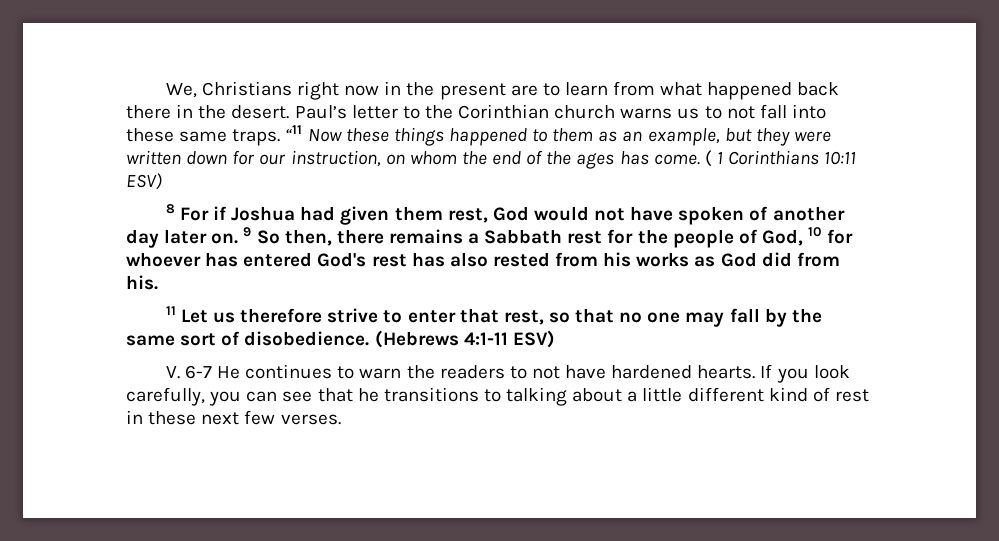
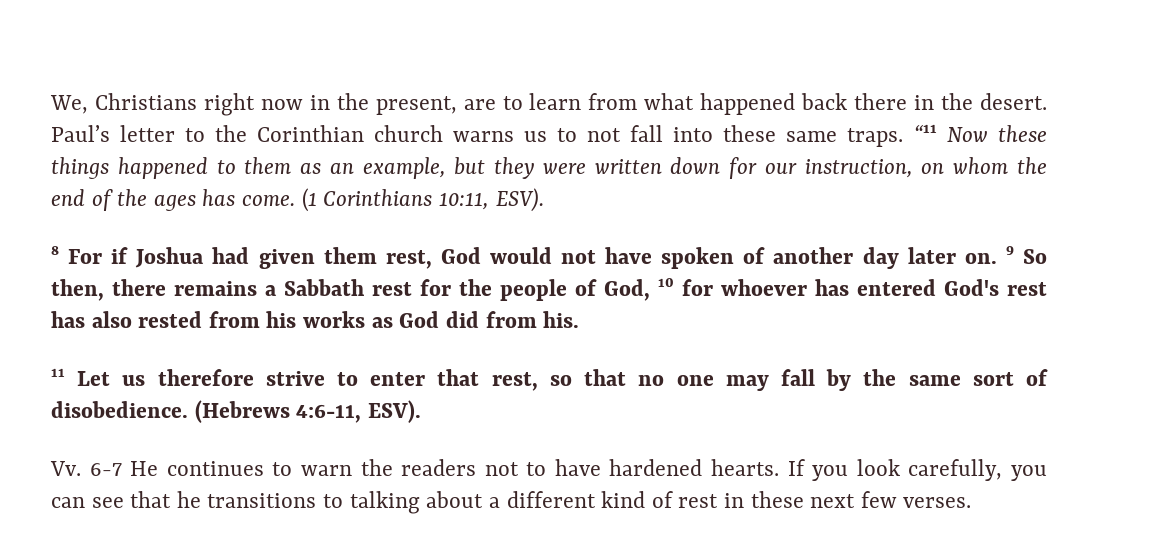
- We, Christians right now in the present are to learn from what happened back there in the desert.
+ We, Christians right now in the present, are to learn from what happened back there in the desert.
- ( 1 Corinthians 10:11 ESV)
+ (1 Corinthians 10:11, ESV).
- (Hebrews 4:1-11 ESV)
- V. 6-7 He continues to warn the readers to not have hardened hearts.
+ (Hebrews 4:6-11, ESV).
+ Vv. 6-7 He continues to warn the readers not to have hardened hearts.
- If you look carefully, you can see that he transitions to talking about a little different kind of rest in these next few verses.
+ If you look carefully, you can see that he transitions to talking about a different kind of rest in these next few verses.

